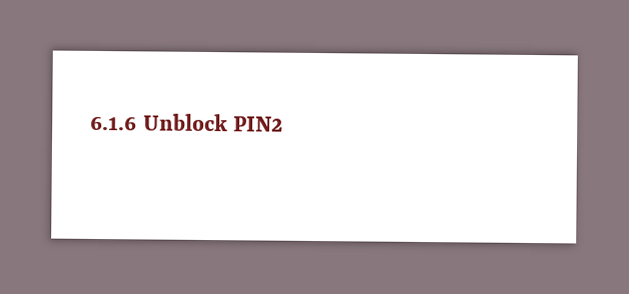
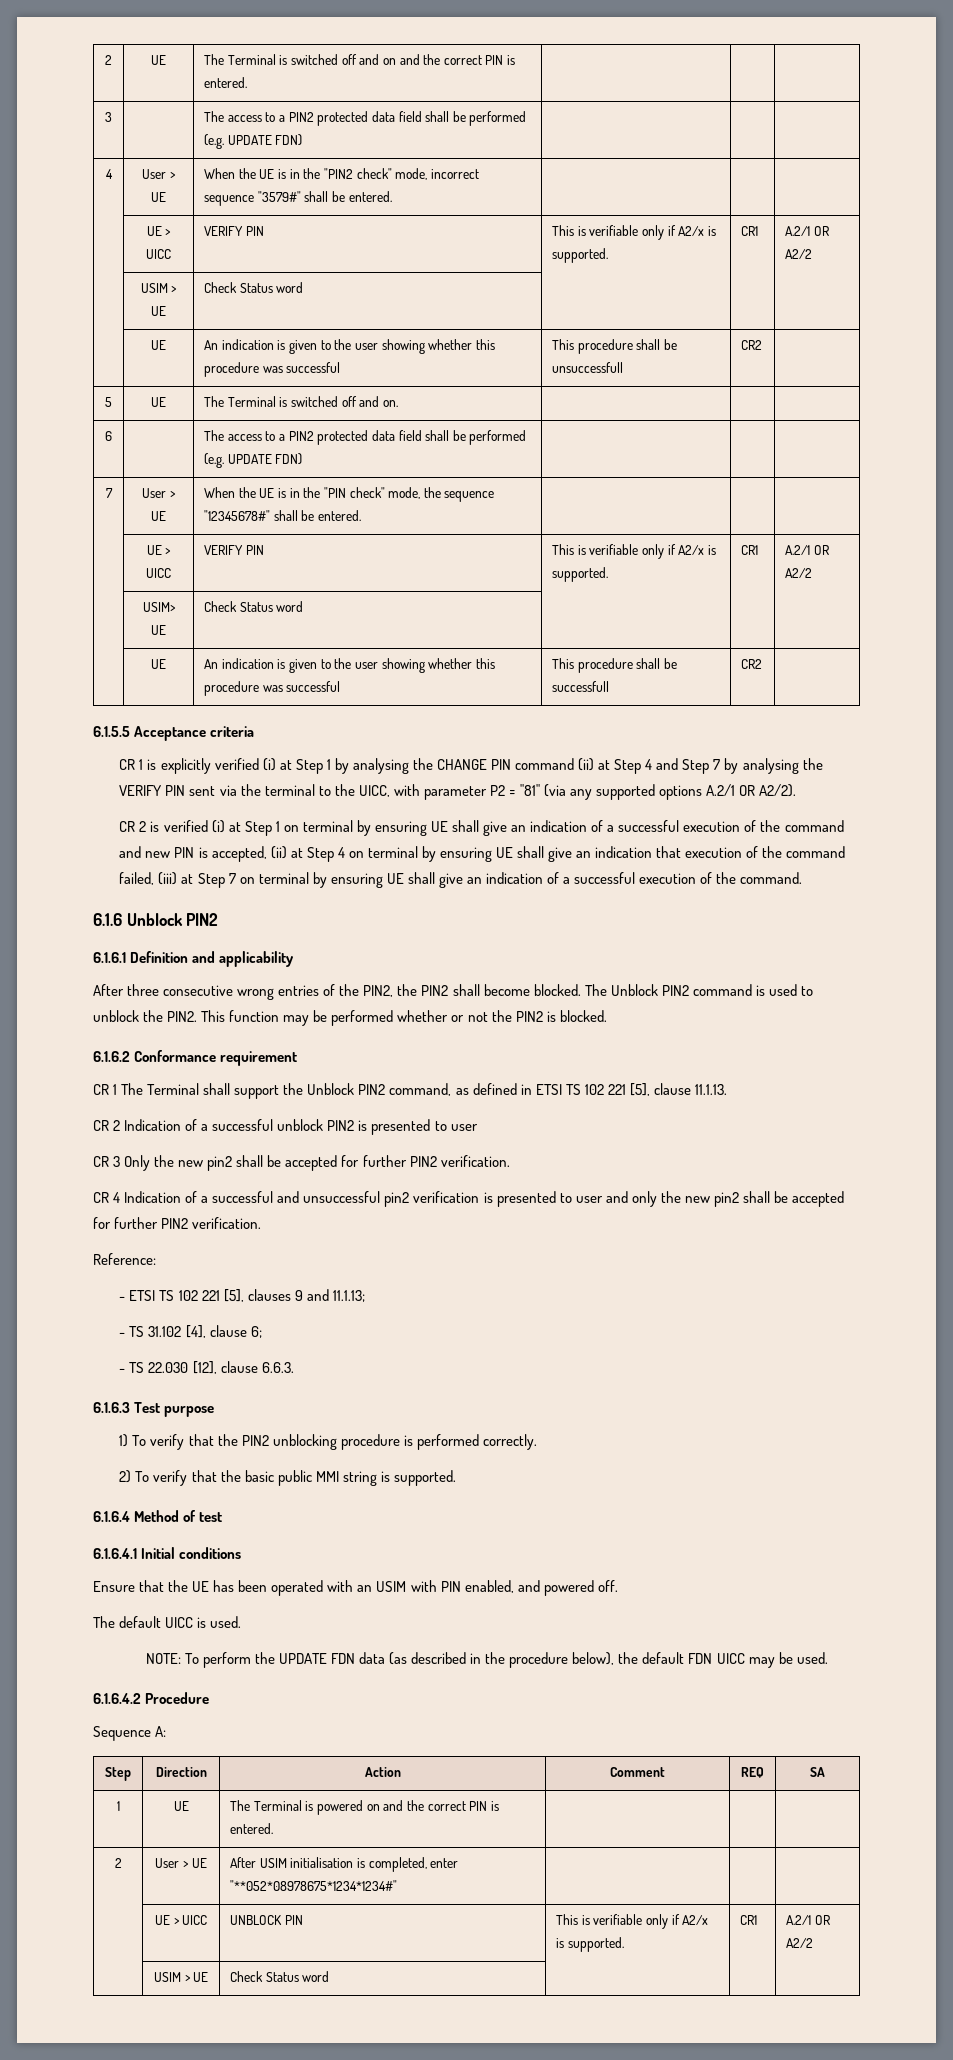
+ 2 | UE | The Terminal is switched off and on and the correct PIN is entered. | | |
+ 3 | | The access to a PIN2 protected data field shall be performed (e.g. UPDATE FDN) | | |
+ 4 | User > UE | When the UE is in the "PIN2 check" mode, incorrect sequence "3579#" shall be entered. | | |
+ | UE > UICC | VERIFY PIN | This is verifiable only if A2/x is supported. | CR1 | A.2/1 OR A2/2
+ | USIM > UE | Check Status word | | |
+ | UE | An indication is given to the user showing whether this procedure was successful | This procedure shall be unsuccessfull | CR2 |
+ 5 | UE | The Terminal is switched off and on. | | |
+ 6 | | The access to a PIN2 protected data field shall be performed (e.g. UPDATE FDN) | | |
+ 7 | User > UE | When the UE is in the "PIN check" mode, the sequence "12345678#" shall be entered. | | |
+ | UE > UICC | VERIFY PIN | This is verifiable only if A2/x is supported. | CR1 | A.2/1 OR A2/2
+ | USIM> UE | Check Status word | | |
+ | UE | An indication is given to the user showing whether this procedure was successful | This procedure shall be successfull | CR2 |
+ 6.1.5.5 Acceptance criteria
+ CR 1 is explicitly verified (i) at Step 1 by analysing the CHANGE PIN command (ii) at Step 4 and Step 7 by analysing the VERIFY PIN sent via the terminal to the UICC, with parameter P2 = "81" (via any supported options A.2/1 OR A2/2).
+ CR 2 is verified (i) at Step 1 on terminal by ensuring UE shall give an indication of a successful execution of the command and new PIN is accepted, (ii) at Step 4 on terminal by ensuring UE shall give an indication that execution of the command failed, (iii) at Step 7 on terminal by ensuring UE shall give an indication of a successful execution of the command.
  6.1.6 Unblock PIN2
+ 6.1.6.1 Definition and applicability
+ After three consecutive wrong entries of the PIN2, the PIN2 shall become blocked. The Unblock PIN2 command is used to unblock the PIN2. This function may be performed whether or not the PIN2 is blocked.
+ 6.1.6.2 Conformance requirement
+ CR 1 The Terminal shall support the Unblock PIN2 command, as defined in ETSI TS 102 221 [5], clause 11.1.13.
+ CR 2 Indication of a successful unblock PIN2 is presented to user
+ CR 3 Only the new pin2 shall be accepted for further PIN2 verification.
+ CR 4 Indication of a successful and unsuccessful pin2 verification is presented to user and only the new pin2 shall be accepted for further PIN2 verification.
+ Reference:
+ - ETSI TS 102 221 [5], clauses 9 and 11.1.13;
+ - TS 31.102 [4], clause 6;
+ - TS 22.030 [12], clause 6.6.3.
+ 6.1.6.3 Test purpose
+ 1) To verify that the PIN2 unblocking procedure is performed correctly.
+ 2) To verify that the basic public MMI string is supported.
+ 6.1.6.4 Method of test
+ 6.1.6.4.1 Initial conditions
+ Ensure that the UE has been operated with an USIM with PIN enabled, and powered off.
+ The default UICC is used.
+ NOTE: To perform the UPDATE FDN data (as described in the procedure below), the default FDN UICC may be used.
+ 6.1.6.4.2 Procedure
+ Sequence A:
+ Step | Direction | Action | Comment | REQ | SA
+ 1 | UE | The Terminal is powered on and the correct PIN is entered. | | |
+ 2 | User > UE | After USIM initialisation is completed, enter "**052*08978675*1234*1234#" | | |
+ | UE > UICC | UNBLOCK PIN | This is verifiable only if A2/x is supported. | CR1 | A.2/1 OR A2/2
+ | USIM > UE | Check Status word | | |

